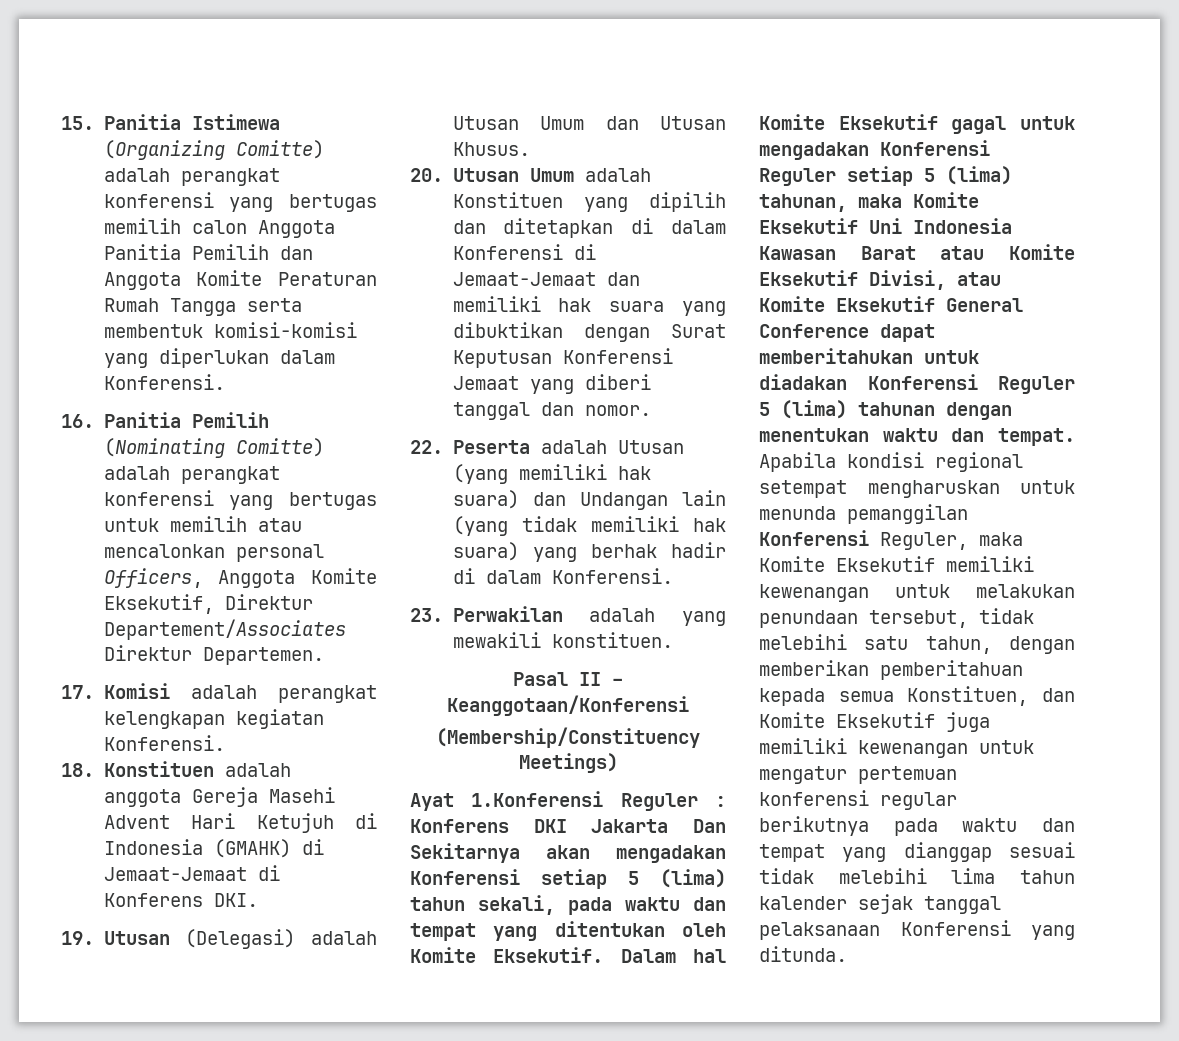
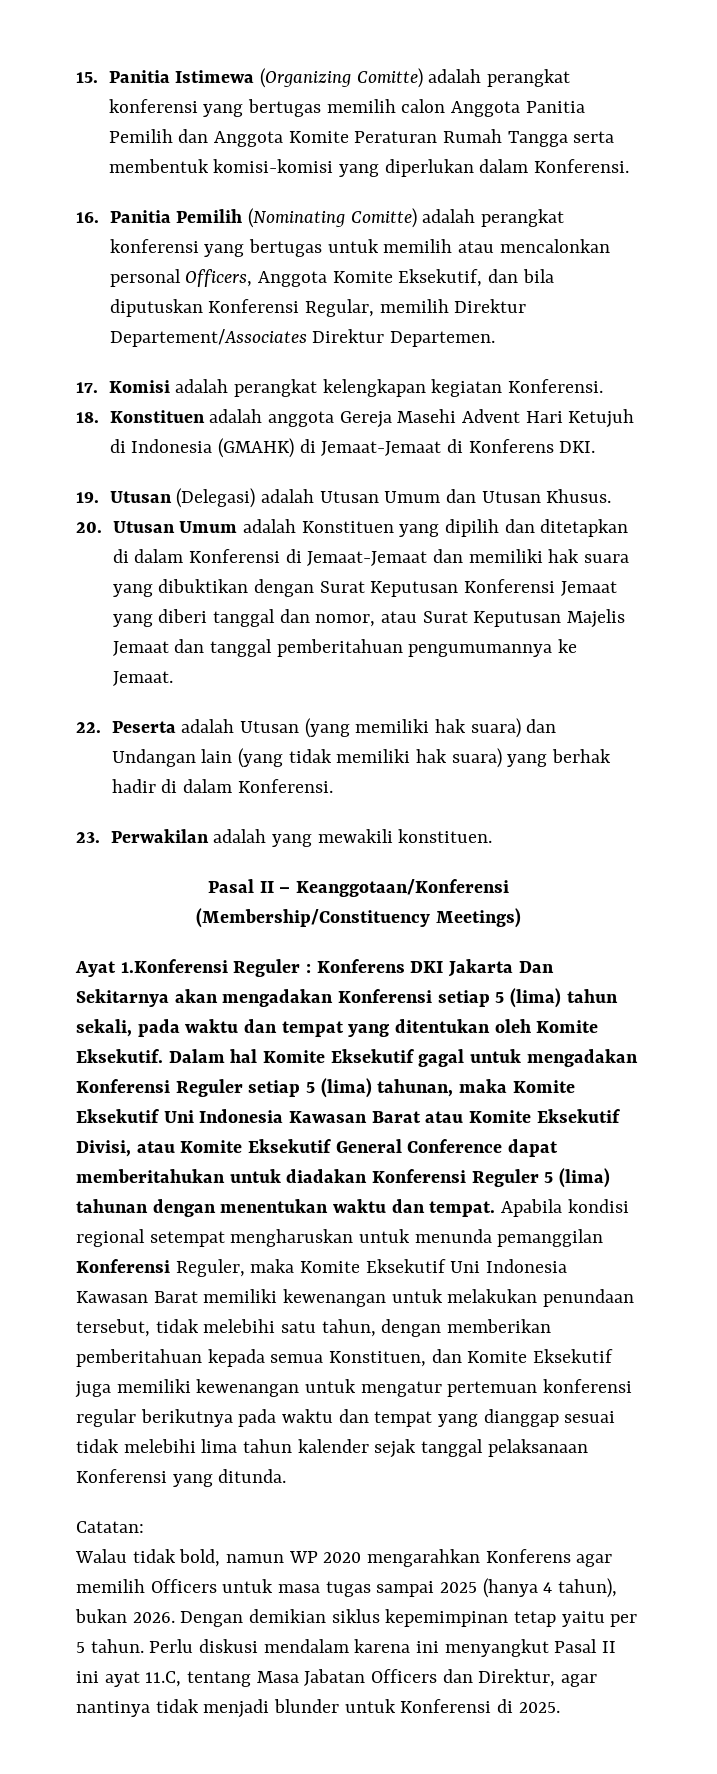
- 16. Panitia Pemilih (Nominating Comitte) adalah perangkat konferensi yang bertugas untuk memilih atau mencalonkan personal Officers, Anggota Komite Eksekutif, Direktur Departement/Associates Direktur Departemen.
+ 16. Panitia Pemilih (Nominating Comitte) adalah perangkat konferensi yang bertugas untuk memilih atau mencalonkan personal Officers, Anggota Komite Eksekutif, dan bila diputuskan Konferensi Regular, memilih Direktur Departement/Associates Direktur Departemen.
- 20. Utusan Umum adalah Konstituen yang dipilih dan ditetapkan di dalam Konferensi di Jemaat-Jemaat dan memiliki hak suara yang dibuktikan dengan Surat Keputusan Konferensi Jemaat yang diberi tanggal dan nomor.
+ 20. Utusan Umum adalah Konstituen yang dipilih dan ditetapkan di dalam Konferensi di Jemaat-Jemaat dan memiliki hak suara yang dibuktikan dengan Surat Keputusan Konferensi Jemaat yang diberi tanggal dan nomor, atau Surat Keputusan Majelis Jemaat dan tanggal pemberitahuan pengumumannya ke Jemaat.
- Apabila kondisi regional setempat mengharuskan untuk menunda pemanggilan Konferensi Reguler, maka Komite Eksekutif memiliki kewenangan untuk melakukan penundaan tersebut, tidak melebihi satu tahun, dengan memberikan pemberitahuan kepada semua Konstituen, dan Komite Eksekutif juga memiliki kewenangan untuk mengatur pertemuan konferensi regular berikutnya pada waktu dan tempat yang dianggap sesuai tidak melebihi lima tahun kalender sejak tanggal pelaksanaan Konferensi yang ditunda.
+ Apabila kondisi regional setempat mengharuskan untuk menunda pemanggilan Konferensi Reguler, maka Komite Eksekutif Uni Indonesia Kawasan Barat memiliki kewenangan untuk melakukan penundaan tersebut, tidak melebihi satu tahun, dengan memberikan pemberitahuan kepada semua Konstituen, dan Komite Eksekutif juga memiliki kewenangan untuk mengatur pertemuan konferensi regular berikutnya pada waktu dan tempat yang dianggap sesuai tidak melebihi lima tahun kalender sejak tanggal pelaksanaan Konferensi yang ditunda.
+ Catatan:
+ Walau tidak bold, namun WP 2020 mengarahkan Konferens agar memilih Officers untuk masa tugas sampai 2025 (hanya 4 tahun), bukan 2026. Dengan demikian siklus kepemimpinan tetap yaitu per 5 tahun. Perlu diskusi mendalam karena ini menyangkut Pasal II ini ayat 11.C, tentang Masa Jabatan Officers dan Direktur, agar nantinya tidak menjadi blunder untuk Konferensi di 2025.

